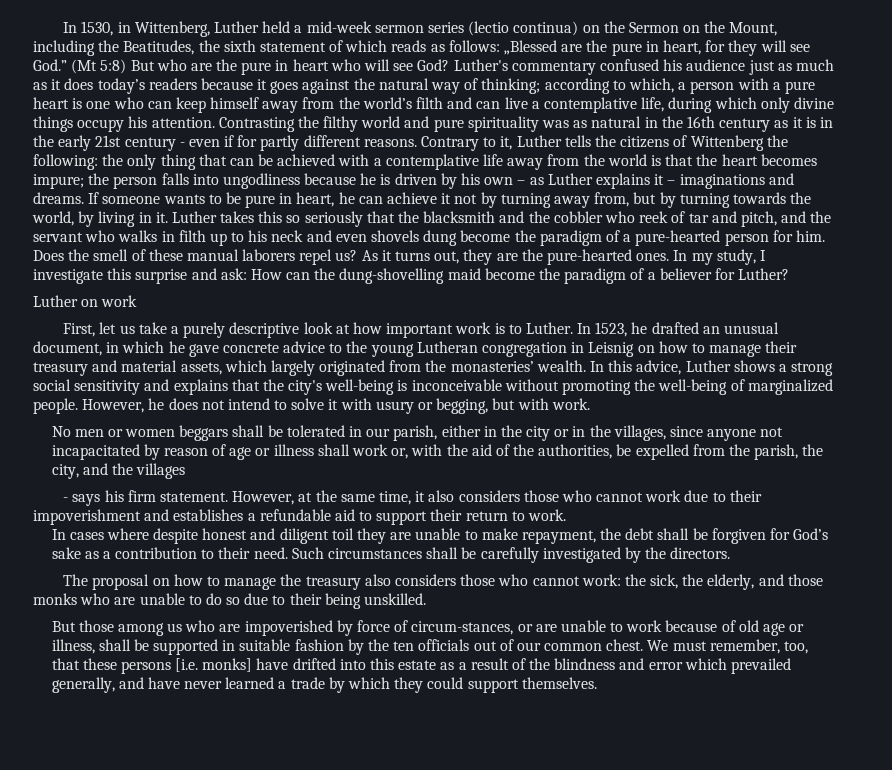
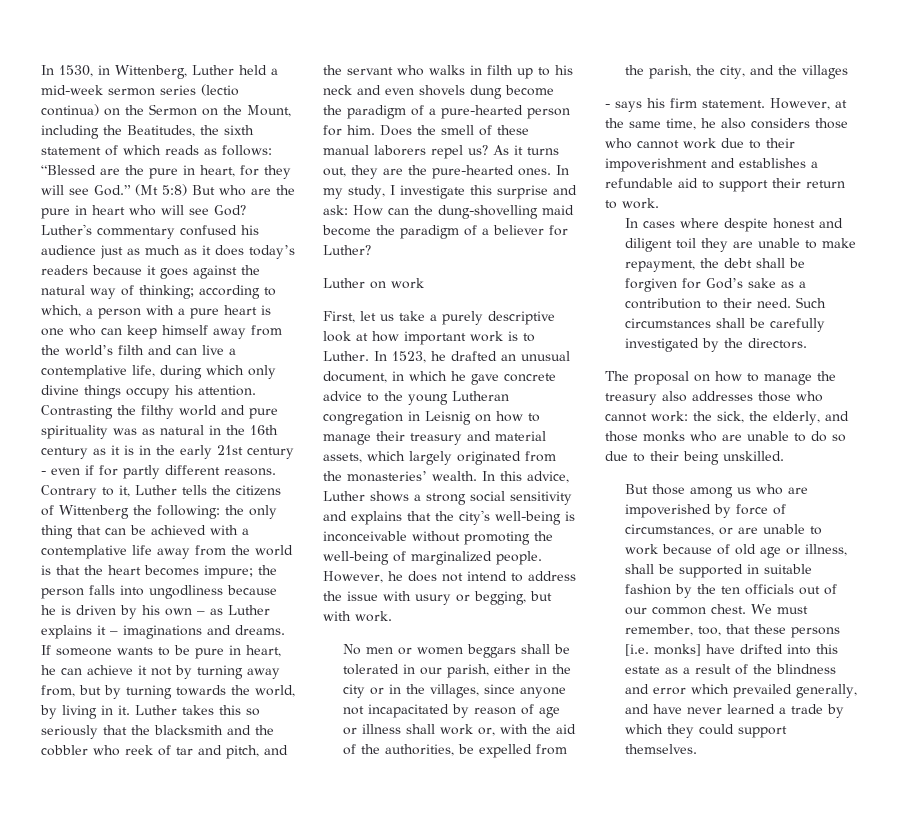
- In 1530, in Wittenberg, Luther held a mid-week sermon series (lectio continua) on the Sermon on the Mount, including the Beatitudes, the sixth statement of which reads as follows: „Blessed are the pure in heart, for they will see God.” (Mt 5:8) But who are the pure in heart who will see God?
+ In 1530, in Wittenberg, Luther held a mid-week sermon series (lectio continua) on the Sermon on the Mount, including the Beatitudes, the sixth statement of which reads as follows: “Blessed are the pure in heart, for they will see God.” (Mt 5:8) But who are the pure in heart who will see God?
- However, he does not intend to solve it with usury or begging, but with work.
+ However, he does not intend to address the issue with usury or begging, but with work.
- However, at the same time, it also considers those who cannot work due to their impoverishment and establishes a refundable aid to support their return to work.
+ However, at the same time, he also considers those who cannot work due to their impoverishment and establishes a refundable aid to support their return to work.
- The proposal on how to manage the treasury also considers those who cannot work: the sick, the elderly, and those monks who are unable to do so due to their being unskilled.
+ The proposal on how to manage the treasury also addresses those who cannot work: the sick, the elderly, and those monks who are unable to do so due to their being unskilled.
- But those among us who are impoverished by force of circum-stances, or are unable to work because of old age or illness, shall be supported in suitable fashion by the ten officials out of our common chest.
+ But those among us who are impoverished by force of circumstances, or are unable to work because of old age or illness, shall be supported in suitable fashion by the ten officials out of our common chest.

